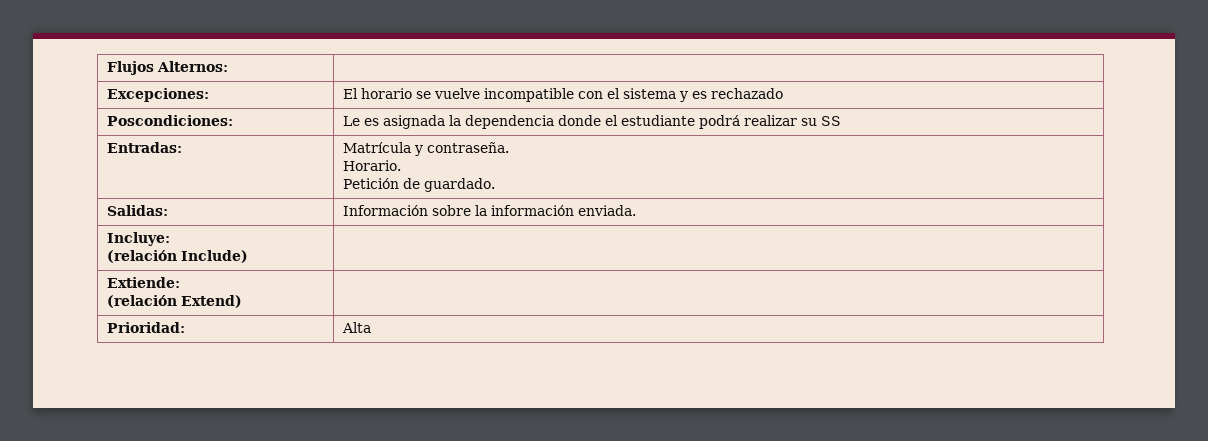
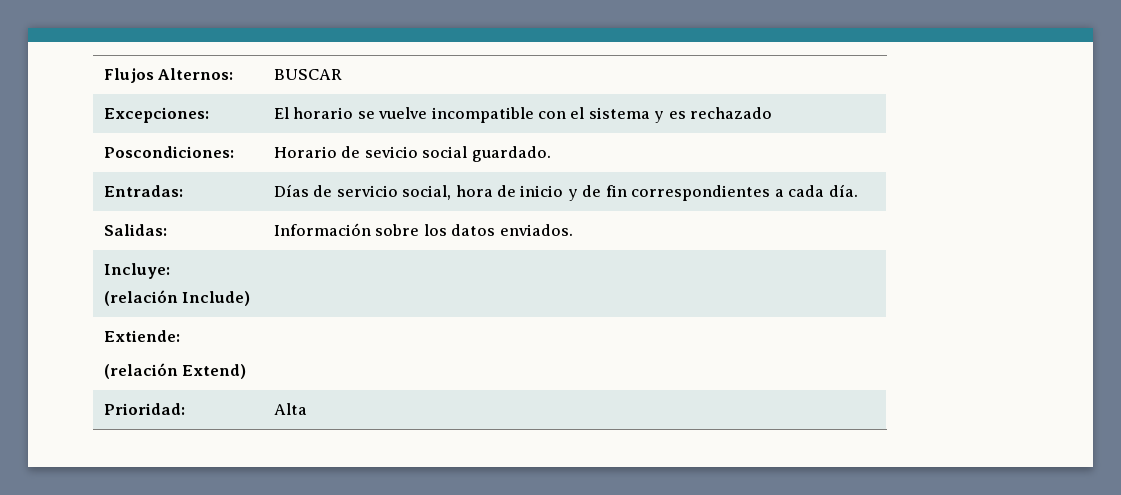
- Flujos Alternos: |
+ Flujos Alternos: | BUSCAR
- Poscondiciones: | Le es asignada la dependencia donde el estudiante podrá realizar su SS
- Entradas: | Matrícula y contraseña.
- Horario.
- Petición de guardado.
+ Poscondiciones: | Horario de sevicio social guardado.
+ Entradas: | Días de servicio social, hora de inicio y de fin correspondientes a cada día.
- Salidas: | Información sobre la información enviada.
+ Salidas: | Información sobre los datos enviados.

